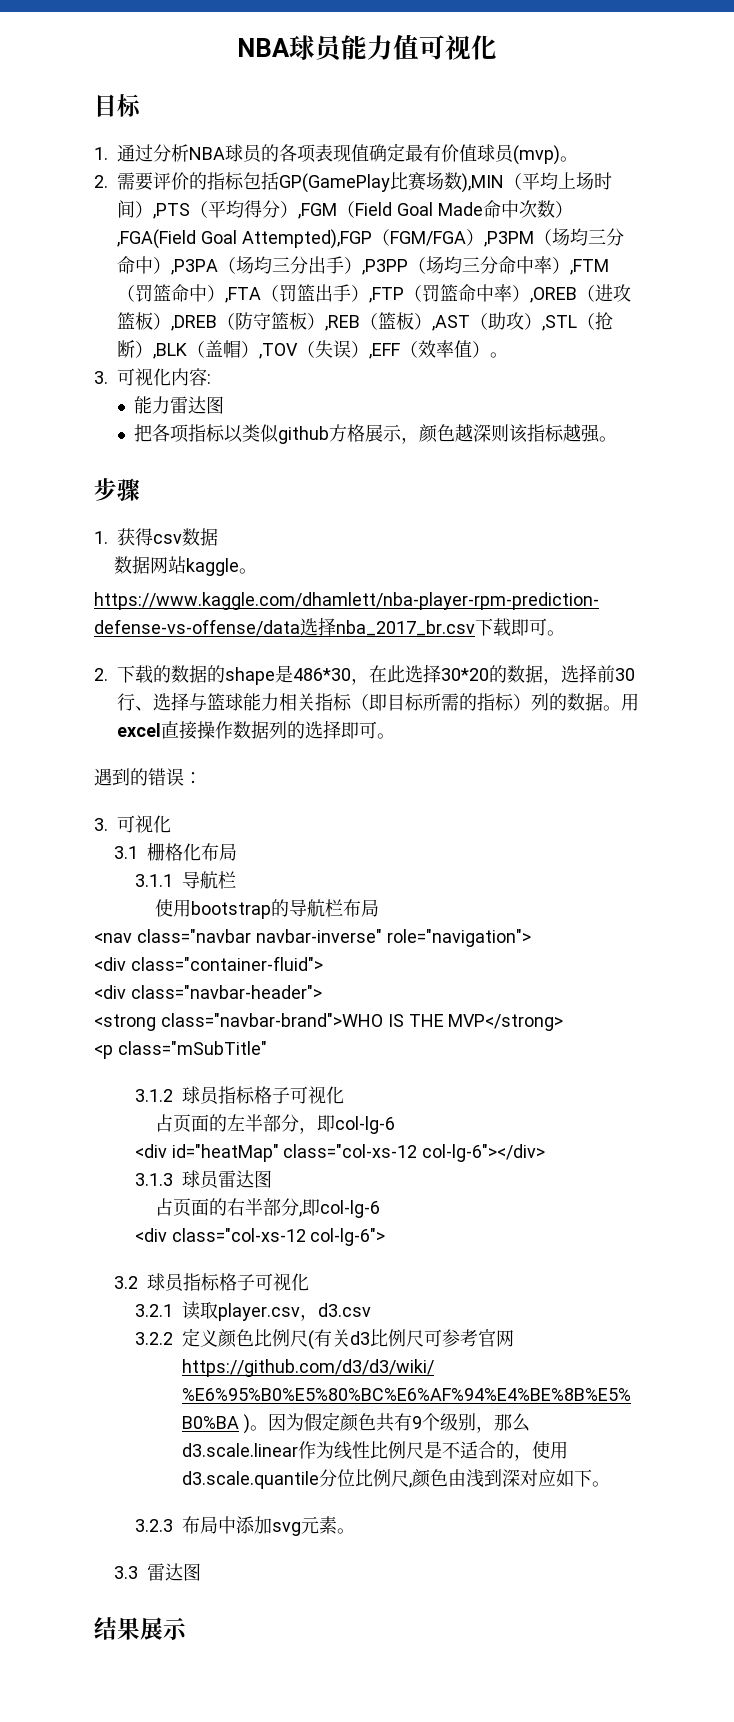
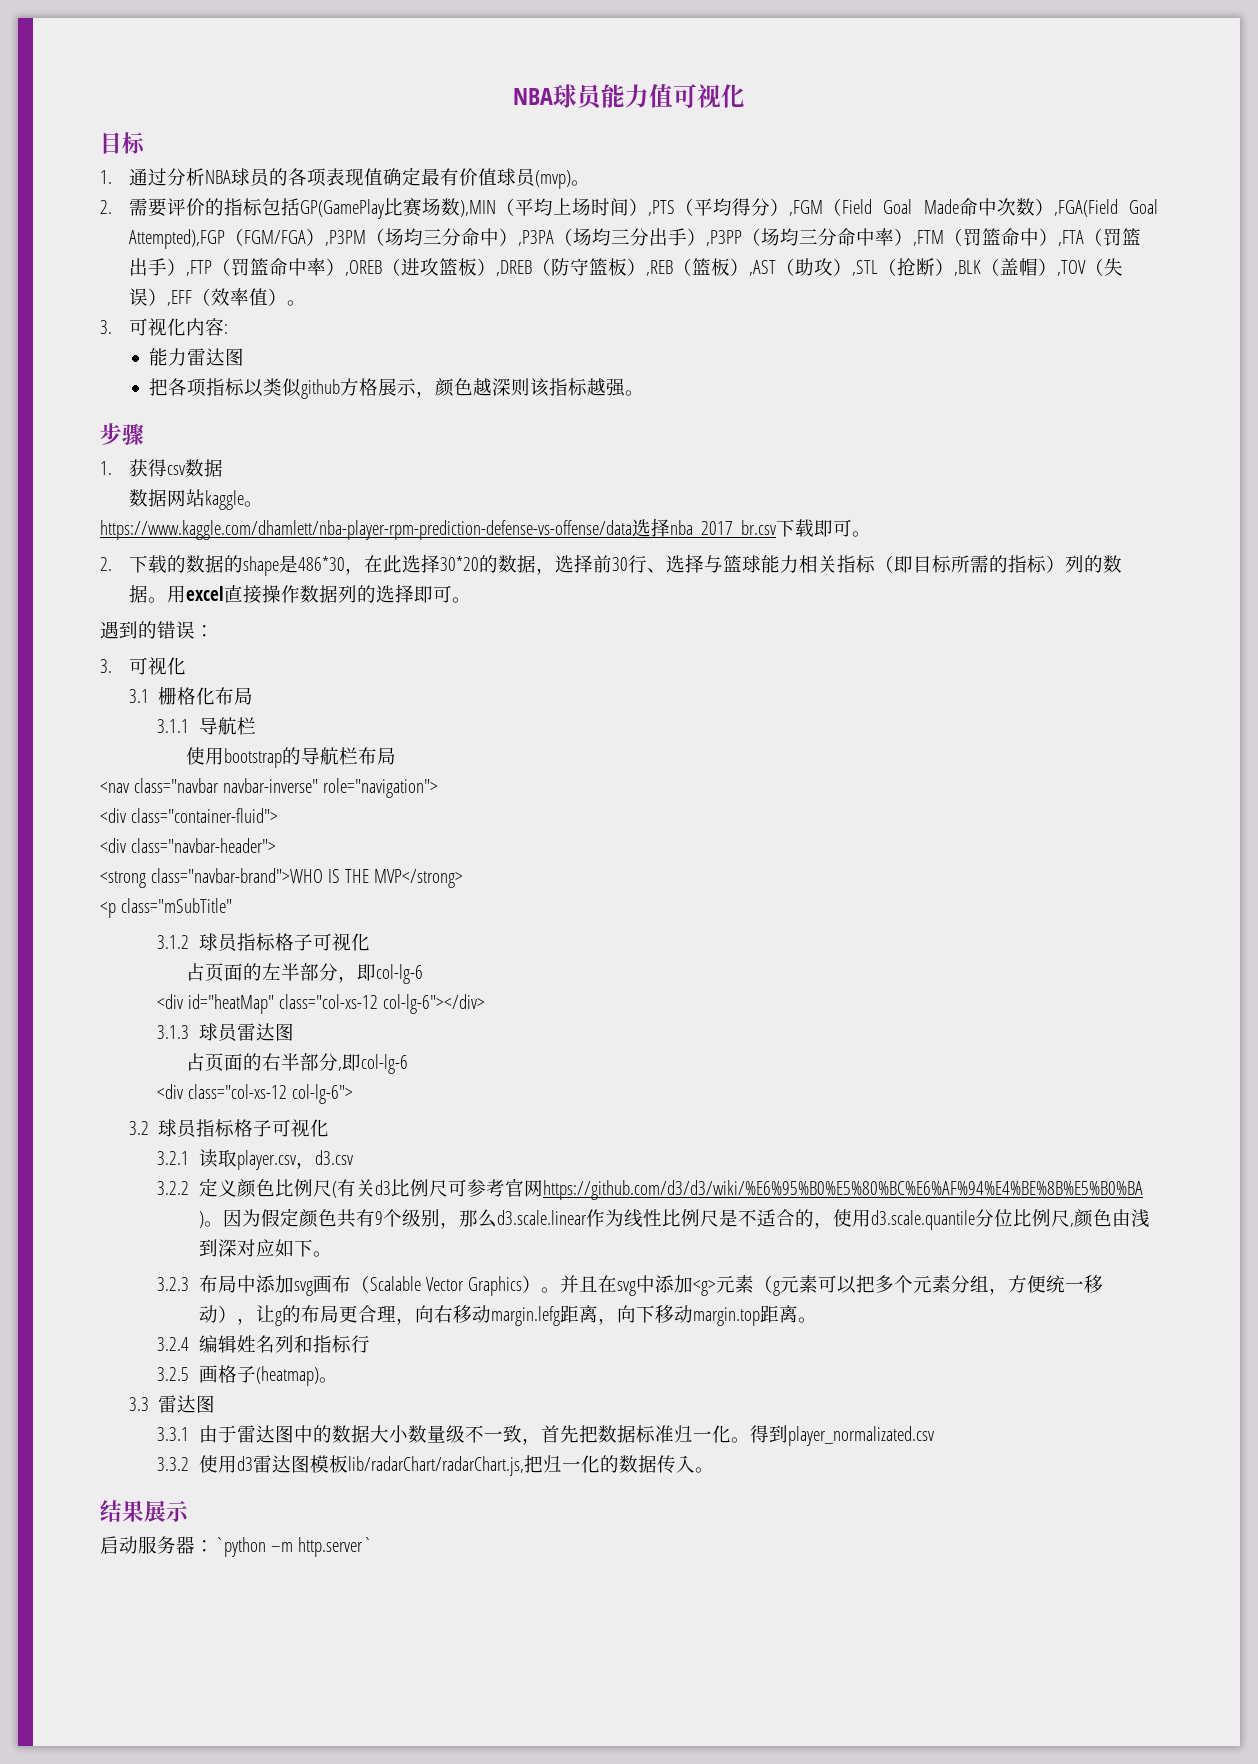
- 3.2.3布局中添加svg元素。
+ 3.2.3布局中添加svg画布（Scalable Vector Graphics）。并且在svg中添加<g>元素（g元素可以把多个元素分组，方便统一移动），让g的布局更合理，向右移动margin.lefg距离，向下移动margin.top距离。
+ 3.2.4编辑姓名列和指标行
+ 3.2.5画格子(heatmap)。
  3.3雷达图
+ 3.3.1由于雷达图中的数据大小数量级不一致，首先把数据标准归一化。得到player_normalizated.csv
+ 3.3.2使用d3雷达图模板lib/radarChart/radarChart.js,把归一化的数据传入。
  结果展示
+ 启动服务器：`python –m http.server`

